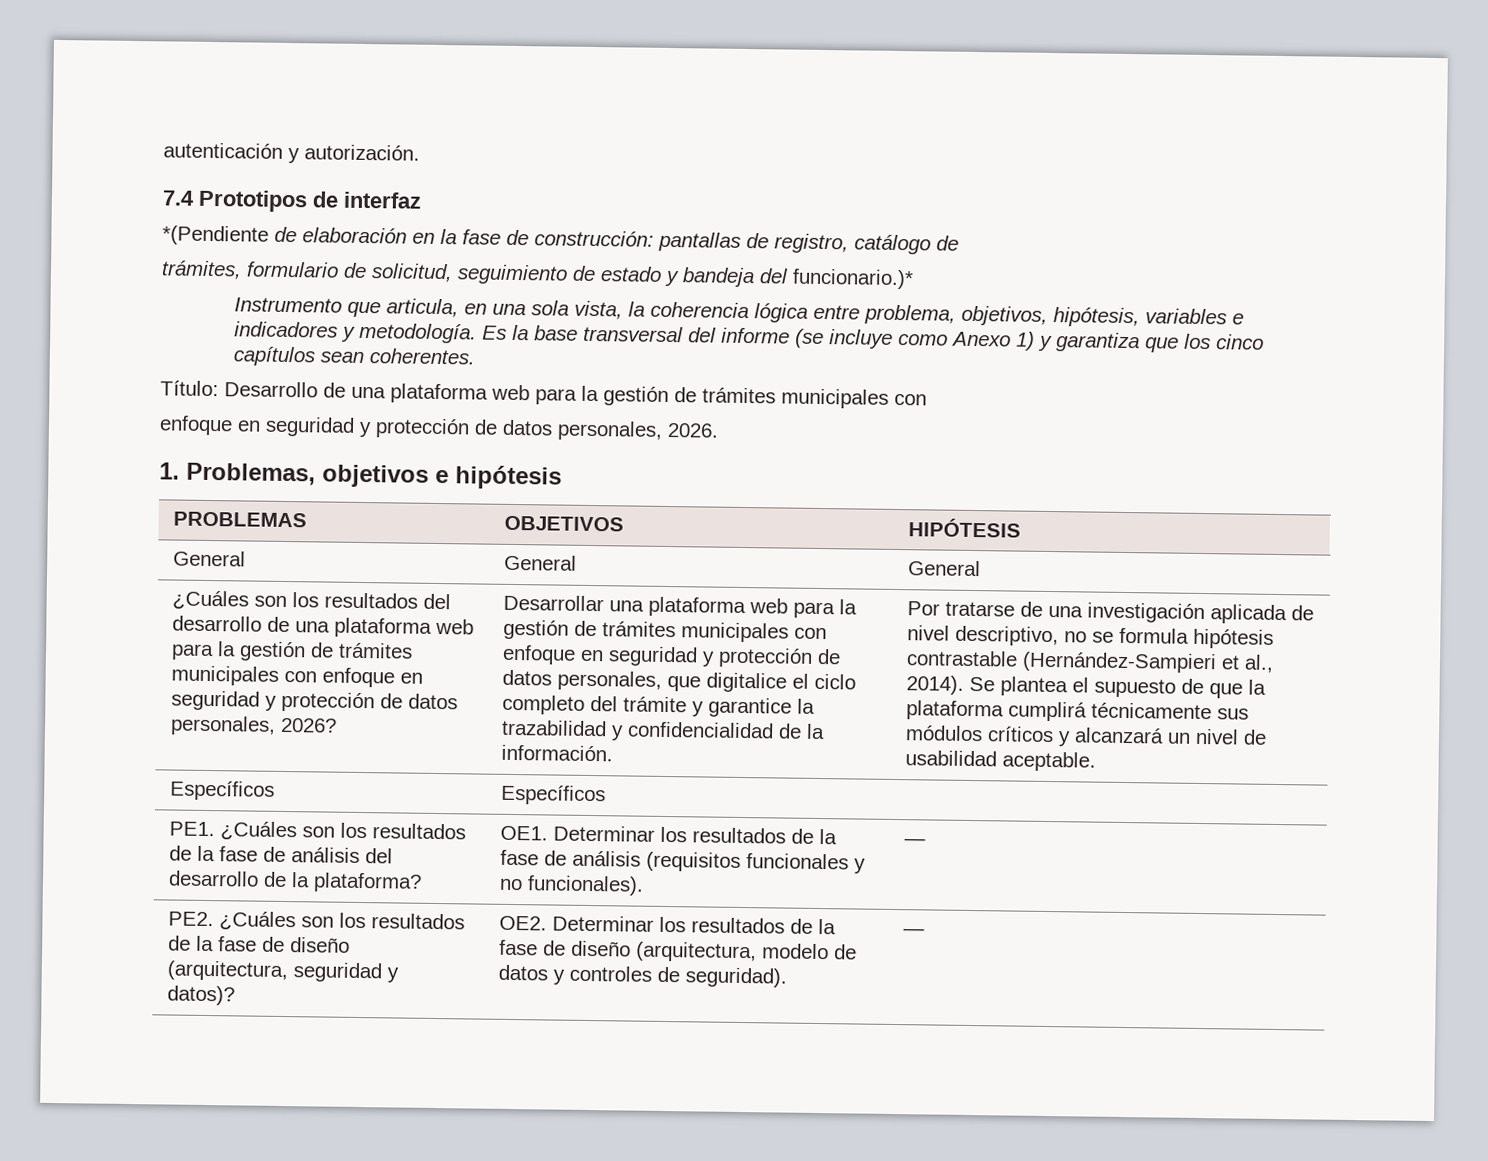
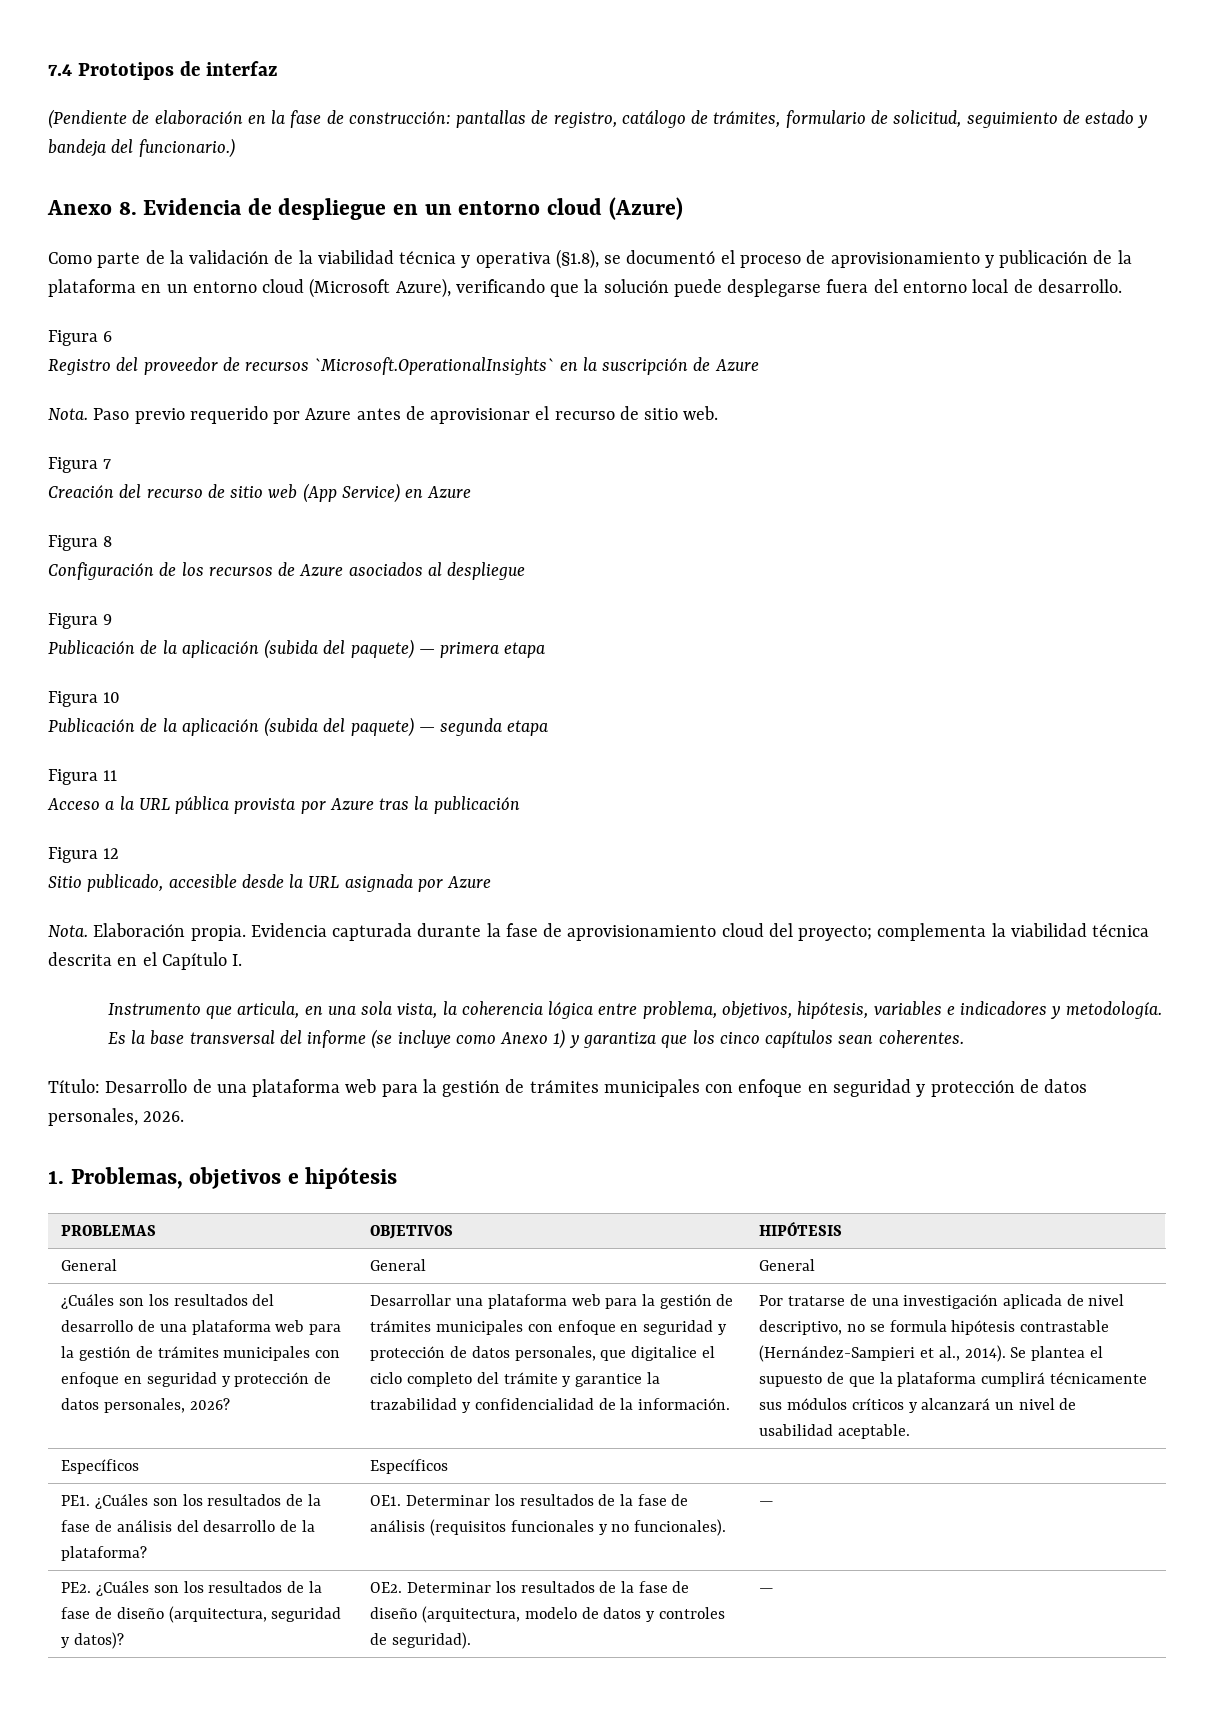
- autenticación y autorización.
- *(Pendiente de elaboración en la fase de construcción: pantallas de registro, catálogo de
- trámites, formulario de solicitud, seguimiento de estado y bandeja del funcionario.)*
+ (Pendiente de elaboración en la fase de construcción: pantallas de registro, catálogo de trámites, formulario de solicitud, seguimiento de estado y bandeja del funcionario.)
+ Anexo 8. Evidencia de despliegue en un entorno cloud (Azure)
+ Como parte de la validación de la viabilidad técnica y operativa (§1.8), se documentó el proceso de aprovisionamiento y publicación de la plataforma en un entorno cloud (Microsoft Azure), verificando que la solución puede desplegarse fuera del entorno local de desarrollo.
+ Figura 6
+ Registro del proveedor de recursos `Microsoft.OperationalInsights` en la suscripción de Azure
+ Nota. Paso previo requerido por Azure antes de aprovisionar el recurso de sitio web.
+ Figura 7
+ Creación del recurso de sitio web (App Service) en Azure
+ Figura 8
+ Configuración de los recursos de Azure asociados al despliegue
+ Figura 9
+ Publicación de la aplicación (subida del paquete) — primera etapa
+ Figura 10
+ Publicación de la aplicación (subida del paquete) — segunda etapa
+ Figura 11
+ Acceso a la URL pública provista por Azure tras la publicación
+ Figura 12
+ Sitio publicado, accesible desde la URL asignada por Azure
+ Nota. Elaboración propia. Evidencia capturada durante la fase de aprovisionamiento cloud del proyecto; complementa la viabilidad técnica descrita en el Capítulo I.
- Título: Desarrollo de una plataforma web para la gestión de trámites municipales con
- enfoque en seguridad y protección de datos personales, 2026.
+ Título: Desarrollo de una plataforma web para la gestión de trámites municipales con enfoque en seguridad y protección de datos personales, 2026.

